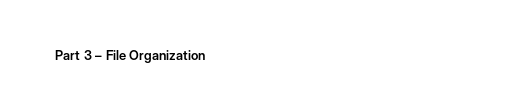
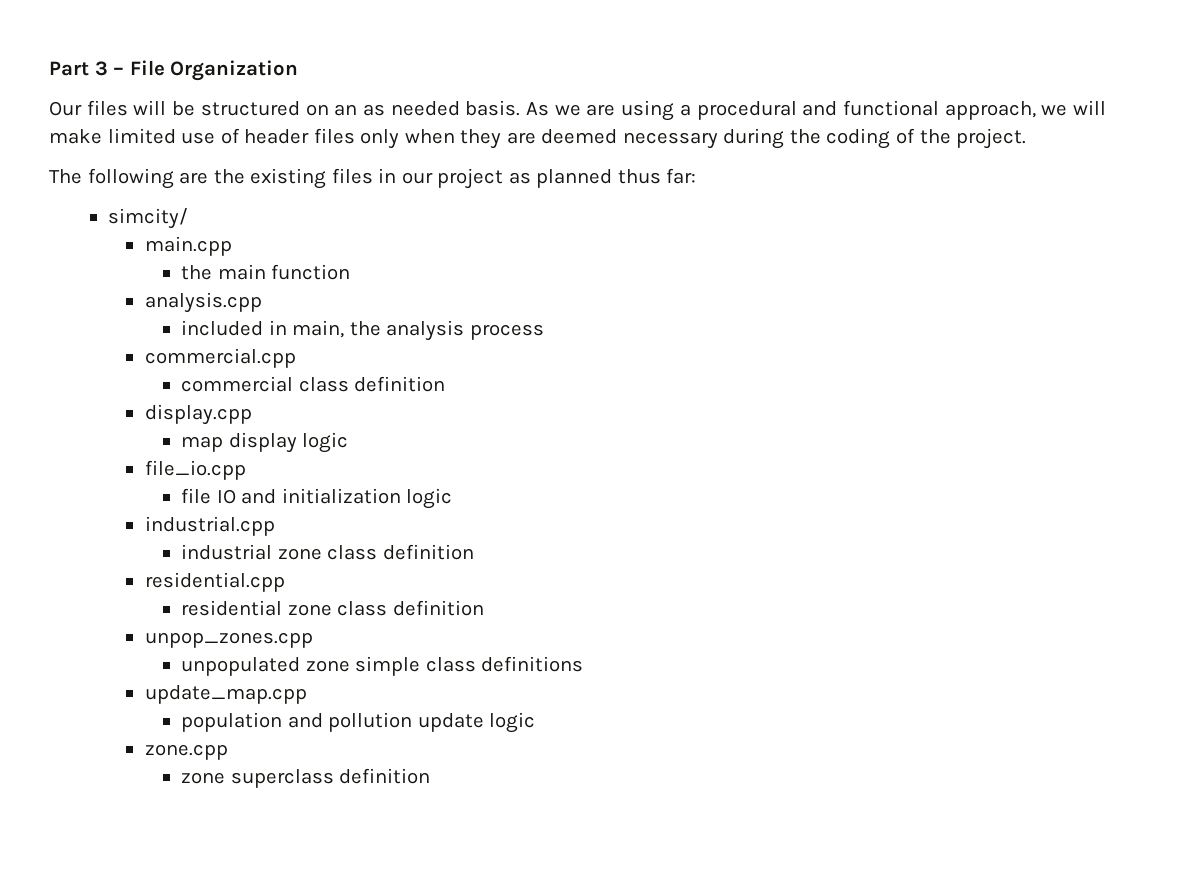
+ Our files will be structured on an as needed basis. As we are using a procedural and functional approach, we will make limited use of header files only when they are deemed necessary during the coding of the project.
+ The following are the existing files in our project as planned thus far:
+ simcity/
+ main.cpp
+ the main function
+ analysis.cpp
+ included in main, the analysis process
+ commercial.cpp
+ commercial class definition
+ display.cpp
+ map display logic
+ file_io.cpp
+ file IO and initialization logic
+ industrial.cpp
+ industrial zone class definition
+ residential.cpp
+ residential zone class definition
+ unpop_zones.cpp
+ unpopulated zone simple class definitions
+ update_map.cpp
+ population and pollution update logic
+ zone.cpp
+ zone superclass definition

